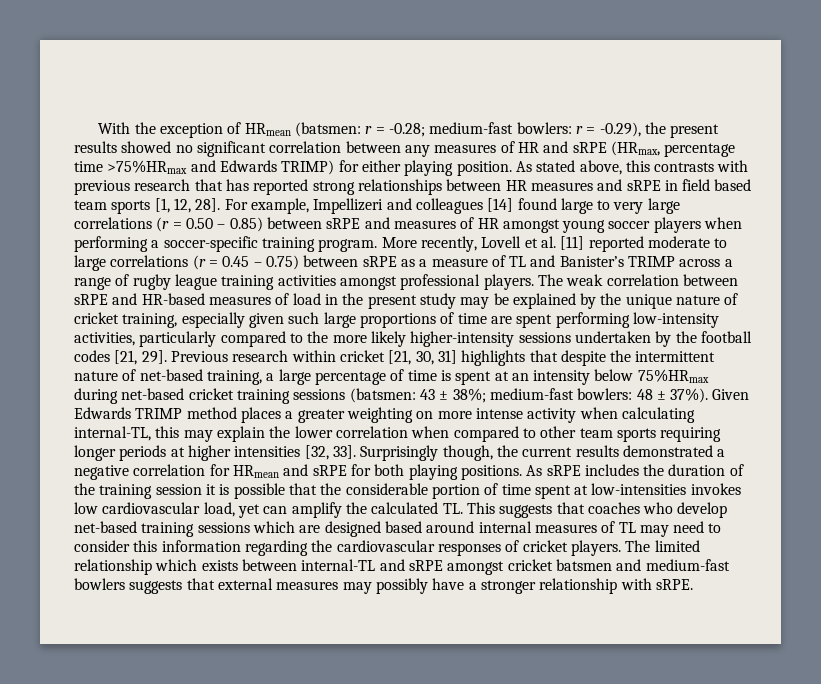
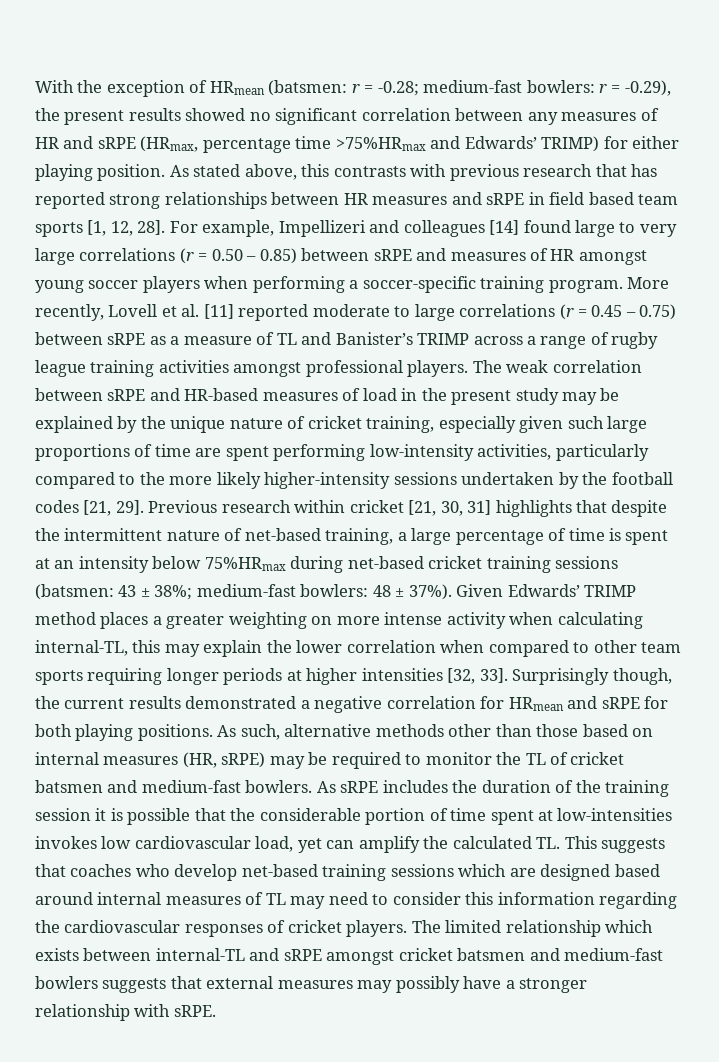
- With the exception of HRmean (batsmen: r = -0.28; medium-fast bowlers: r = -0.29), the present results showed no significant correlation between any measures of HR and sRPE (HRmax, percentage time >75%HRmax and Edwards TRIMP) for either playing position.
+ With the exception of HRmean (batsmen: r = -0.28; medium-fast bowlers: r = -0.29), the present results showed no significant correlation between any measures of HR and sRPE (HRmax, percentage time >75%HRmax and Edwards’ TRIMP) for either playing position.
- Given Edwards TRIMP method places a greater weighting on more intense activity when calculating internal-TL, this may explain the lower correlation when compared to other team sports requiring longer periods at higher intensities [32, 33].
+ Given Edwards’ TRIMP method places a greater weighting on more intense activity when calculating internal-TL, this may explain the lower correlation when compared to other team sports requiring longer periods at higher intensities [32, 33].
- As sRPE includes the duration of the training session it is possible that the considerable portion of time spent at low-intensities invokes low cardiovascular load, yet can amplify the calculated TL. This suggests that coaches who develop net-based training sessions which are designed based around internal measures of TL may need to consider this information regarding the cardiovascular responses of cricket players.
+ As such, alternative methods other than those based on internal measures (HR, sRPE) may be required to monitor the TL of cricket batsmen and medium-fast bowlers. As sRPE includes the duration of the training session it is possible that the considerable portion of time spent at low-intensities invokes low cardiovascular load, yet can amplify the calculated TL. This suggests that coaches who develop net-based training sessions which are designed based around internal measures of TL may need to consider this information regarding the cardiovascular responses of cricket players.

